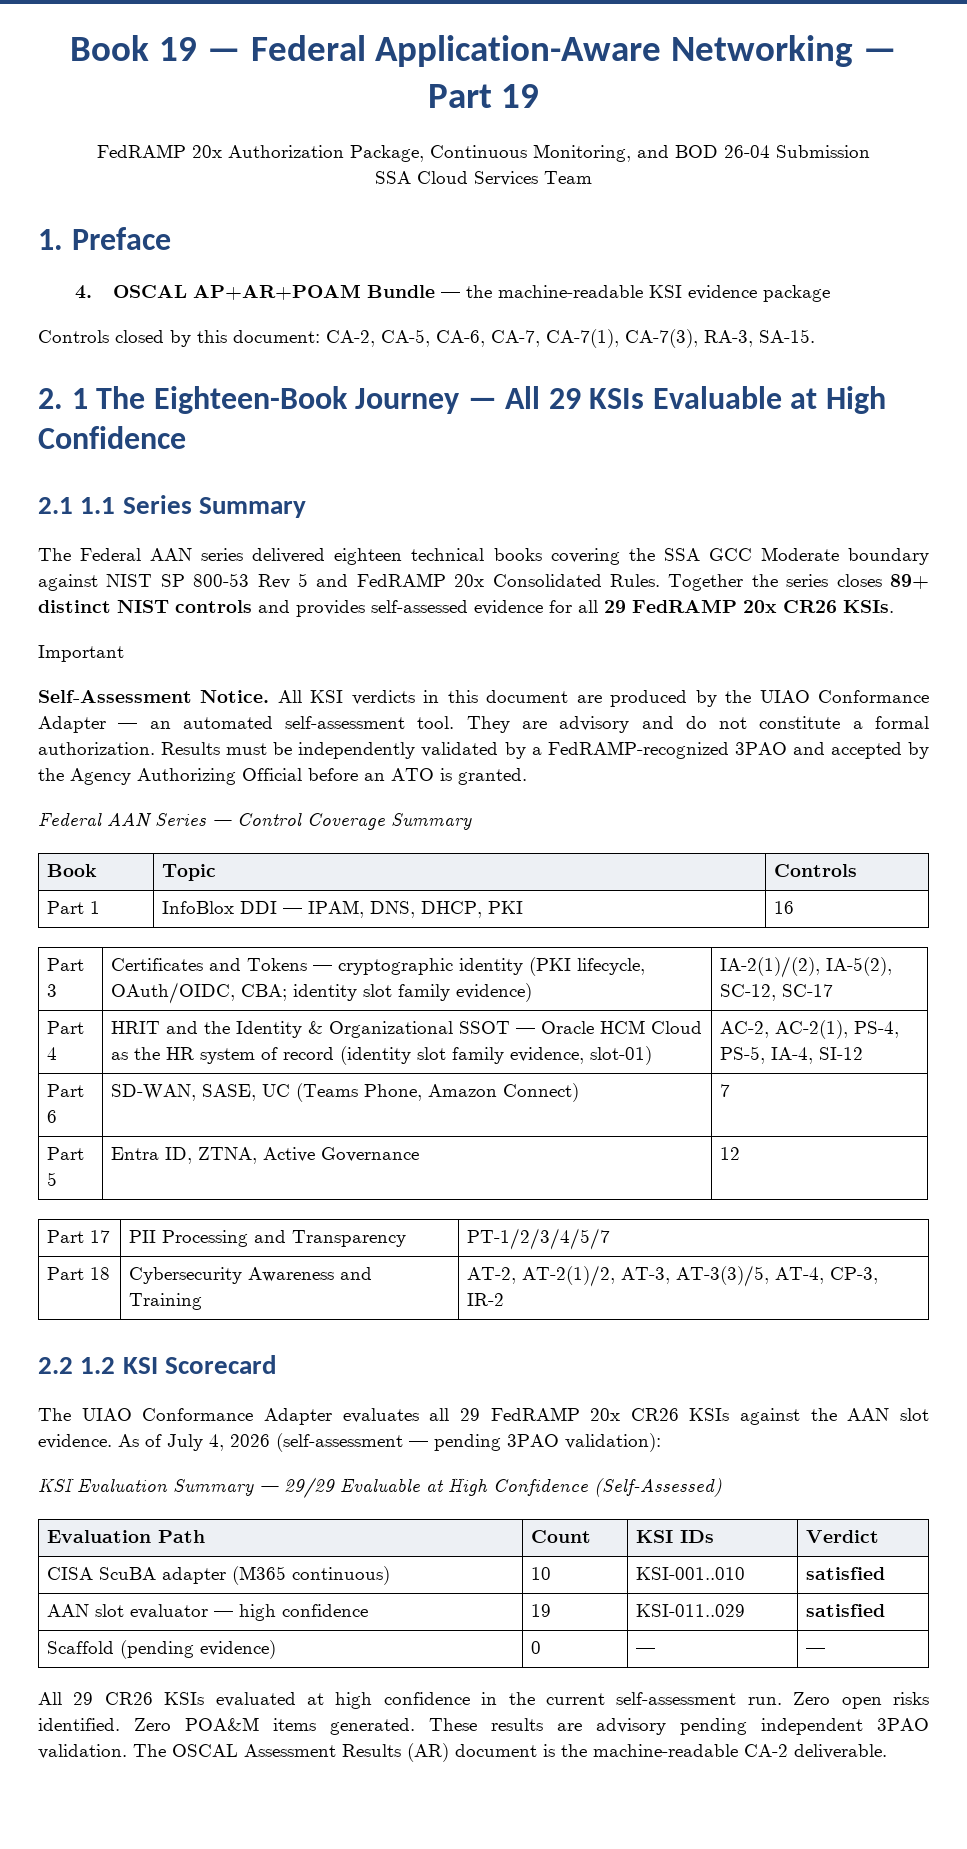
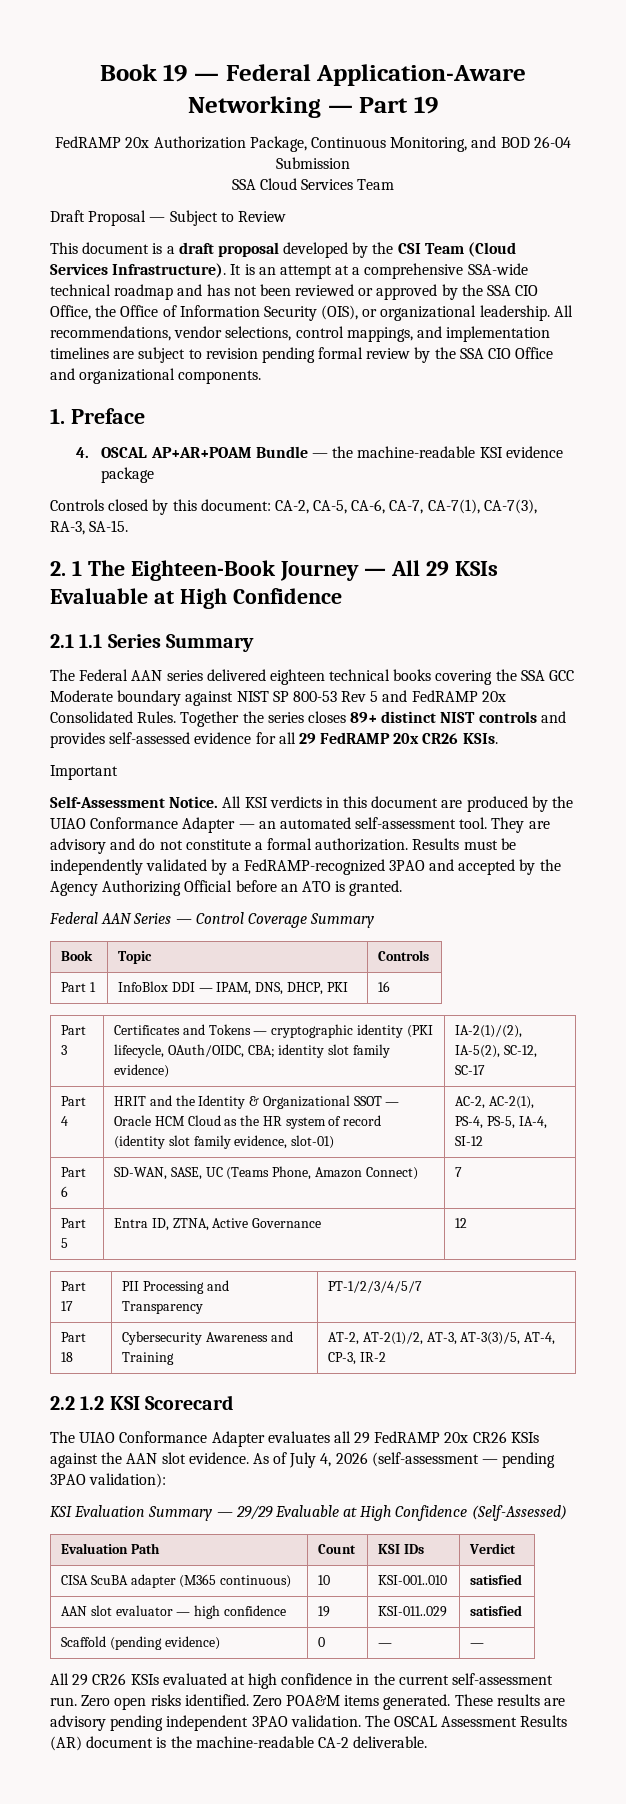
+ Draft Proposal — Subject to Review
+ This document is a draft proposal developed by the CSI Team (Cloud Services Infrastructure). It is an attempt at a comprehensive SSA-wide technical roadmap and has not been reviewed or approved by the SSA CIO Office, the Office of Information Security (OIS), or organizational leadership. All recommendations, vendor selections, control mappings, and implementation timelines are subject to revision pending formal review by the SSA CIO Office and organizational components.

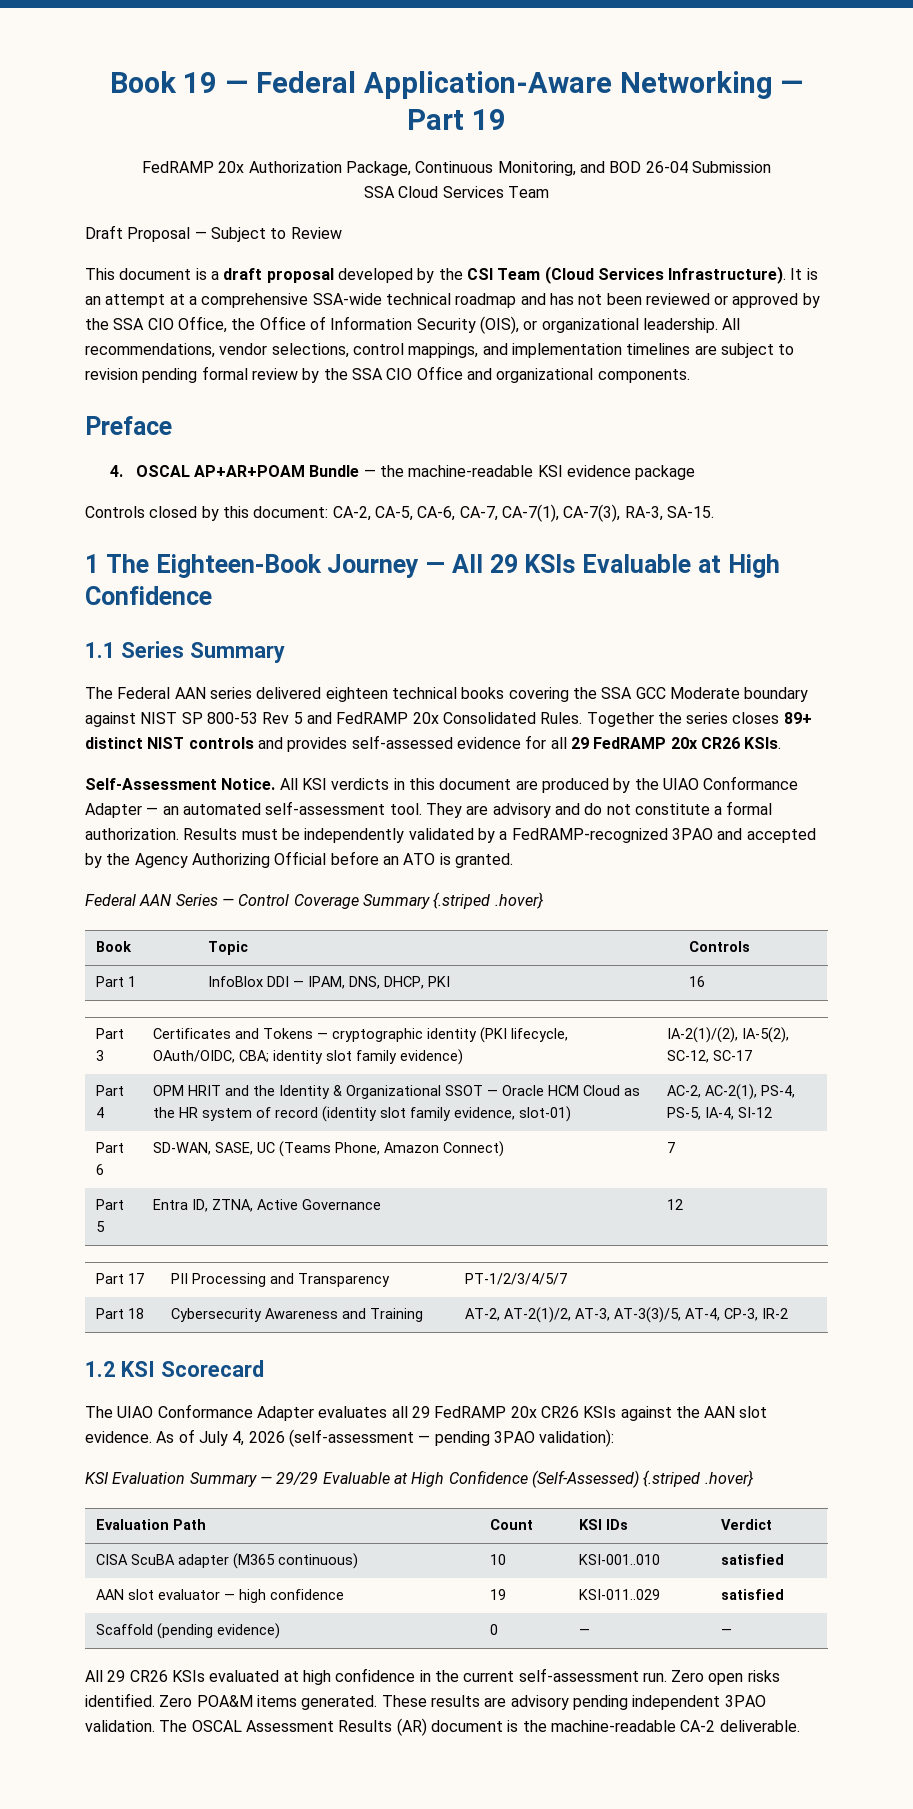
- 1. Preface
+ Preface
- 2. 1 The Eighteen-Book Journey — All 29 KSIs Evaluable at High Confidence
+ 1 The Eighteen-Book Journey — All 29 KSIs Evaluable at High Confidence
- 2.1 1.1 Series Summary
+ 1.1 Series Summary
- Important
- Federal AAN Series — Control Coverage Summary
+ Federal AAN Series — Control Coverage Summary {.striped .hover}
- Part 4 | HRIT and the Identity & Organizational SSOT — Oracle HCM Cloud as the HR system of record (identity slot family evidence, slot-01) | AC-2, AC-2(1), PS-4, PS-5, IA-4, SI-12
+ Part 4 | OPM HRIT and the Identity & Organizational SSOT — Oracle HCM Cloud as the HR system of record (identity slot family evidence, slot-01) | AC-2, AC-2(1), PS-4, PS-5, IA-4, SI-12
- 2.2 1.2 KSI Scorecard
+ 1.2 KSI Scorecard
- KSI Evaluation Summary — 29/29 Evaluable at High Confidence (Self-Assessed)
+ KSI Evaluation Summary — 29/29 Evaluable at High Confidence (Self-Assessed) {.striped .hover}

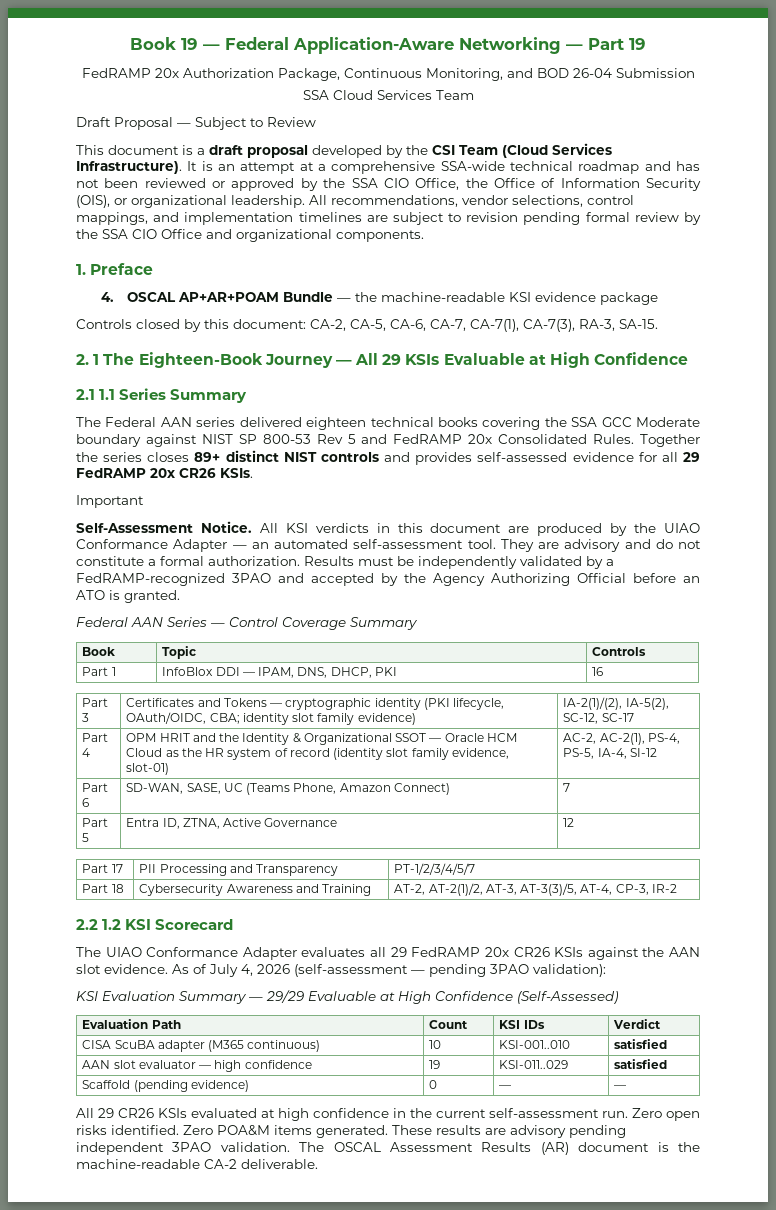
- Preface
+ 1. Preface
- 1 The Eighteen-Book Journey — All 29 KSIs Evaluable at High Confidence
+ 2. 1 The Eighteen-Book Journey — All 29 KSIs Evaluable at High Confidence
- 1.1 Series Summary
+ 2.1 1.1 Series Summary
+ Important
- Federal AAN Series — Control Coverage Summary {.striped .hover}
+ Federal AAN Series — Control Coverage Summary
- 1.2 KSI Scorecard
+ 2.2 1.2 KSI Scorecard
- KSI Evaluation Summary — 29/29 Evaluable at High Confidence (Self-Assessed) {.striped .hover}
+ KSI Evaluation Summary — 29/29 Evaluable at High Confidence (Self-Assessed)

